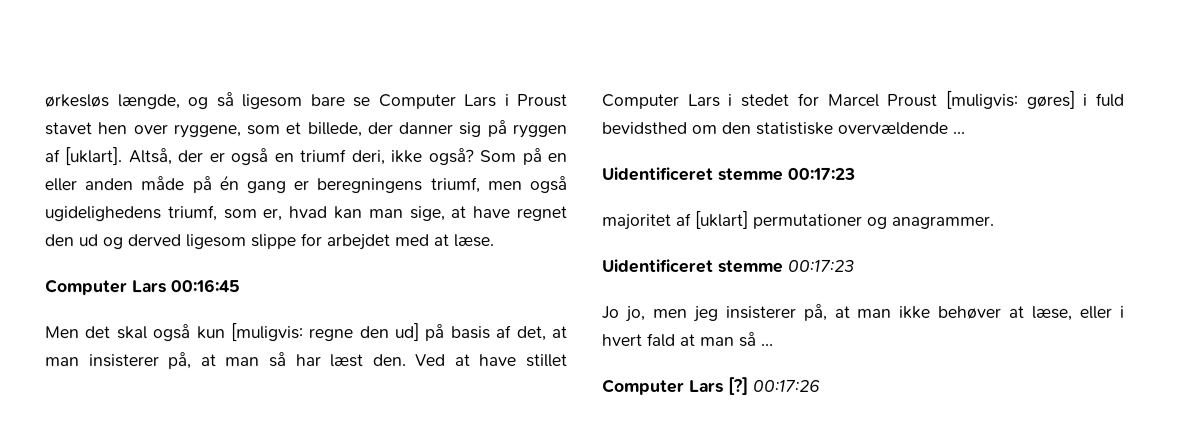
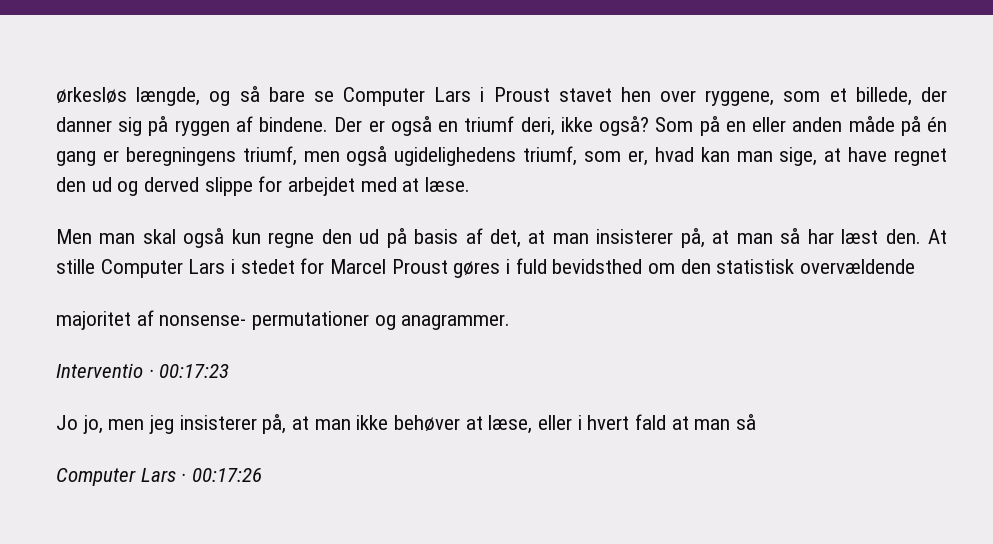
- ørkesløs længde, og så ligesom bare se Computer Lars i Proust stavet hen over ryggene, som et billede, der danner sig på ryggen af [uklart]. Altså, der er også en triumf deri, ikke også?
+ ørkesløs længde, og så bare se Computer Lars i Proust stavet hen over ryggene, som et billede, der danner sig på ryggen af bindene. Der er også en triumf deri, ikke også?
- Som på en eller anden måde på én gang er beregningens triumf, men også ugidelighedens triumf, som er, hvad kan man sige, at have regnet den ud og derved ligesom slippe for arbejdet med at læse.
+ Som på en eller anden måde på én gang er beregningens triumf, men også ugidelighedens triumf, som er, hvad kan man sige, at have regnet den ud og derved slippe for arbejdet med at læse.
- Computer Lars 00:16:45
- Men det skal også kun [muligvis: regne den ud] på basis af det, at man insisterer på, at man så har læst den.
+ Men man skal også kun regne den ud på basis af det, at man insisterer på, at man så har læst den.
- Ved at have stillet Computer Lars i stedet for Marcel Proust [muligvis: gøres] i fuld bevidsthed om den statistiske overvældende …
- Uidentificeret stemme 00:17:23
+ At stille Computer Lars i stedet for Marcel Proust gøres i fuld bevidsthed om den statistisk overvældende
- majoritet af [uklart] permutationer og anagrammer.
- Uidentificeret stemme 00:17:23
+ majoritet af nonsense- permutationer og anagrammer.
+ Interventio · 00:17:23
- Jo jo, men jeg insisterer på, at man ikke behøver at læse, eller i hvert fald at man så …
- Computer Lars [?] 00:17:26
+ Jo jo, men jeg insisterer på, at man ikke behøver at læse, eller i hvert fald at man så
+ Computer Lars · 00:17:26

